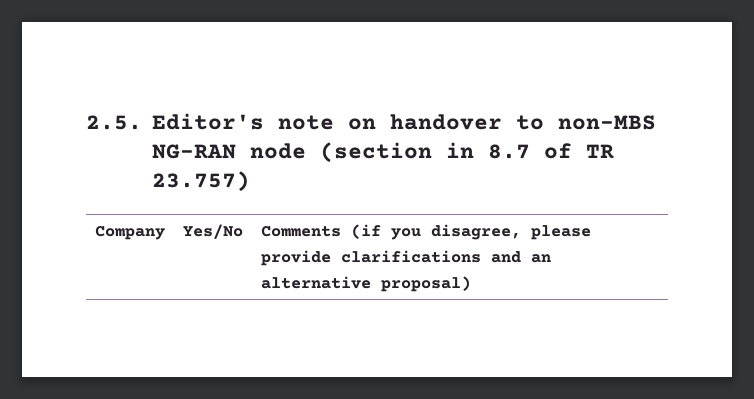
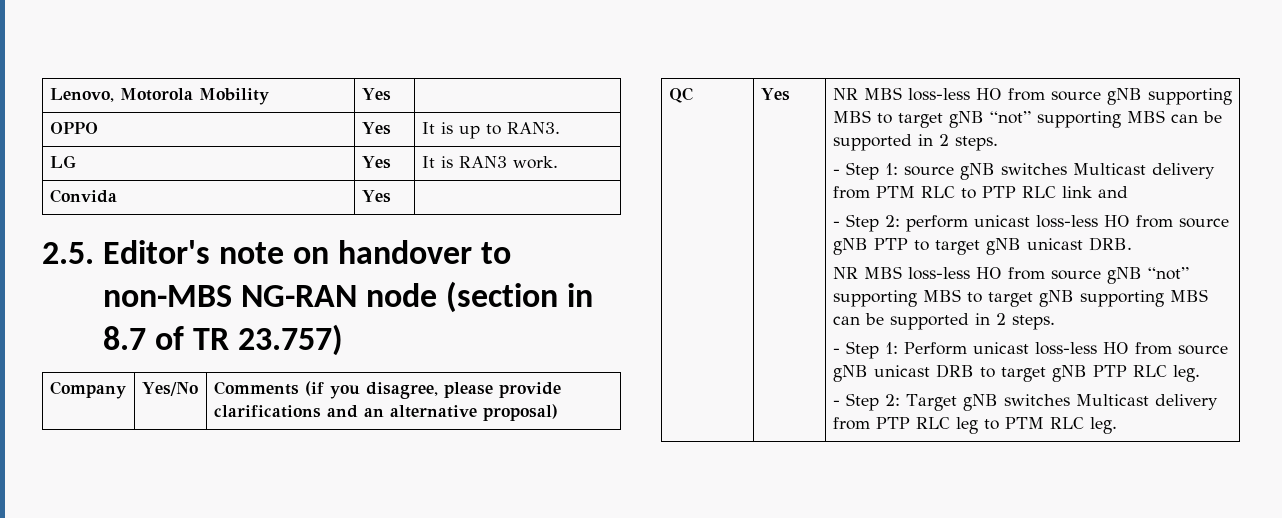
+ Lenovo, Motorola Mobility | Yes |
+ OPPO | Yes | It is up to RAN3.
+ LG | Yes | It is RAN3 work.
+ Convida | Yes |
+ QC | Yes | NR MBS loss-less HO from source gNB supporting MBS to target gNB “not” supporting MBS can be supported in 2 steps.
+ - Step 1: source gNB switches Multicast delivery from PTM RLC to PTP RLC link and
+ - Step 2: perform unicast loss-less HO from source gNB PTP to target gNB unicast DRB.
+ NR MBS loss-less HO from source gNB “not” supporting MBS to target gNB supporting MBS can be supported in 2 steps.
+ - Step 1: Perform unicast loss-less HO from source gNB unicast DRB to target gNB PTP RLC leg.
+ - Step 2: Target gNB switches Multicast delivery from PTP RLC leg to PTM RLC leg.

